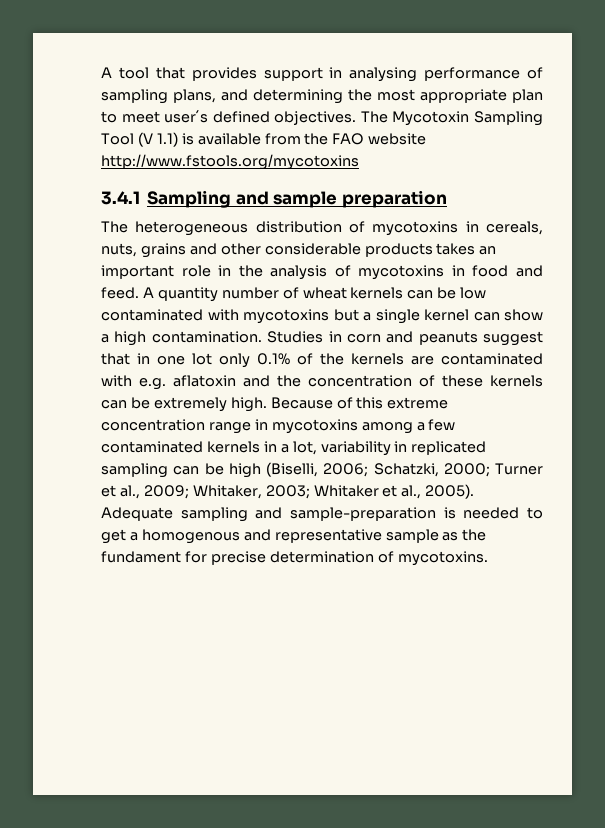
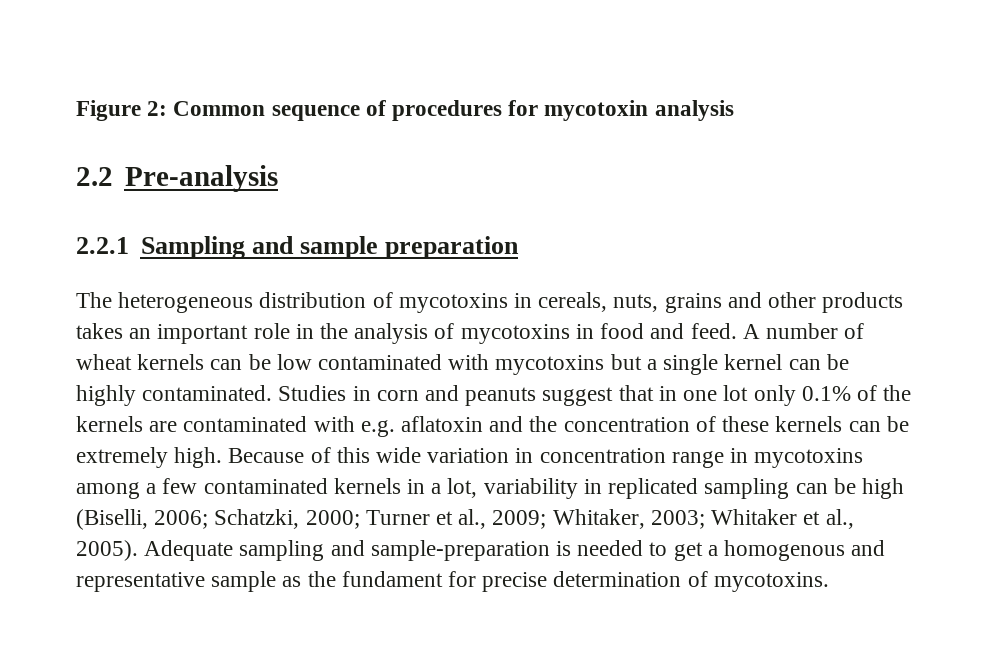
- A tool that provides support in analysing performance of sampling plans, and determining the most appropriate plan to meet user´s defined objectives. The Mycotoxin Sampling Tool (V 1.1) is available from the FAO website http://www.fstools.org/mycotoxins
- 3.4.1 Sampling and sample preparation
+ Figure 2: Common sequence of procedures for mycotoxin analysis
+ 2.2 Pre-analysis
+ 2.2.1 Sampling and sample preparation
- The heterogeneous distribution of mycotoxins in cereals, nuts, grains and other considerable products takes an important role in the analysis of mycotoxins in food and feed.
+ The heterogeneous distribution of mycotoxins in cereals, nuts, grains and other products takes an important role in the analysis of mycotoxins in food and feed.
- A quantity number of wheat kernels can be low contaminated with mycotoxins but a single kernel can show a high contamination.
+ A number of wheat kernels can be low contaminated with mycotoxins but a single kernel can be highly contaminated.
- Because of this extreme concentration range in mycotoxins among a few contaminated kernels in a lot, variability in replicated sampling can be high (Biselli, 2006; Schatzki, 2000; Turner et al., 2009; Whitaker, 2003; Whitaker et al., 2005).
+ Because of this wide variation in concentration range in mycotoxins among a few contaminated kernels in a lot, variability in replicated sampling can be high (Biselli, 2006; Schatzki, 2000; Turner et al., 2009; Whitaker, 2003; Whitaker et al., 2005).

